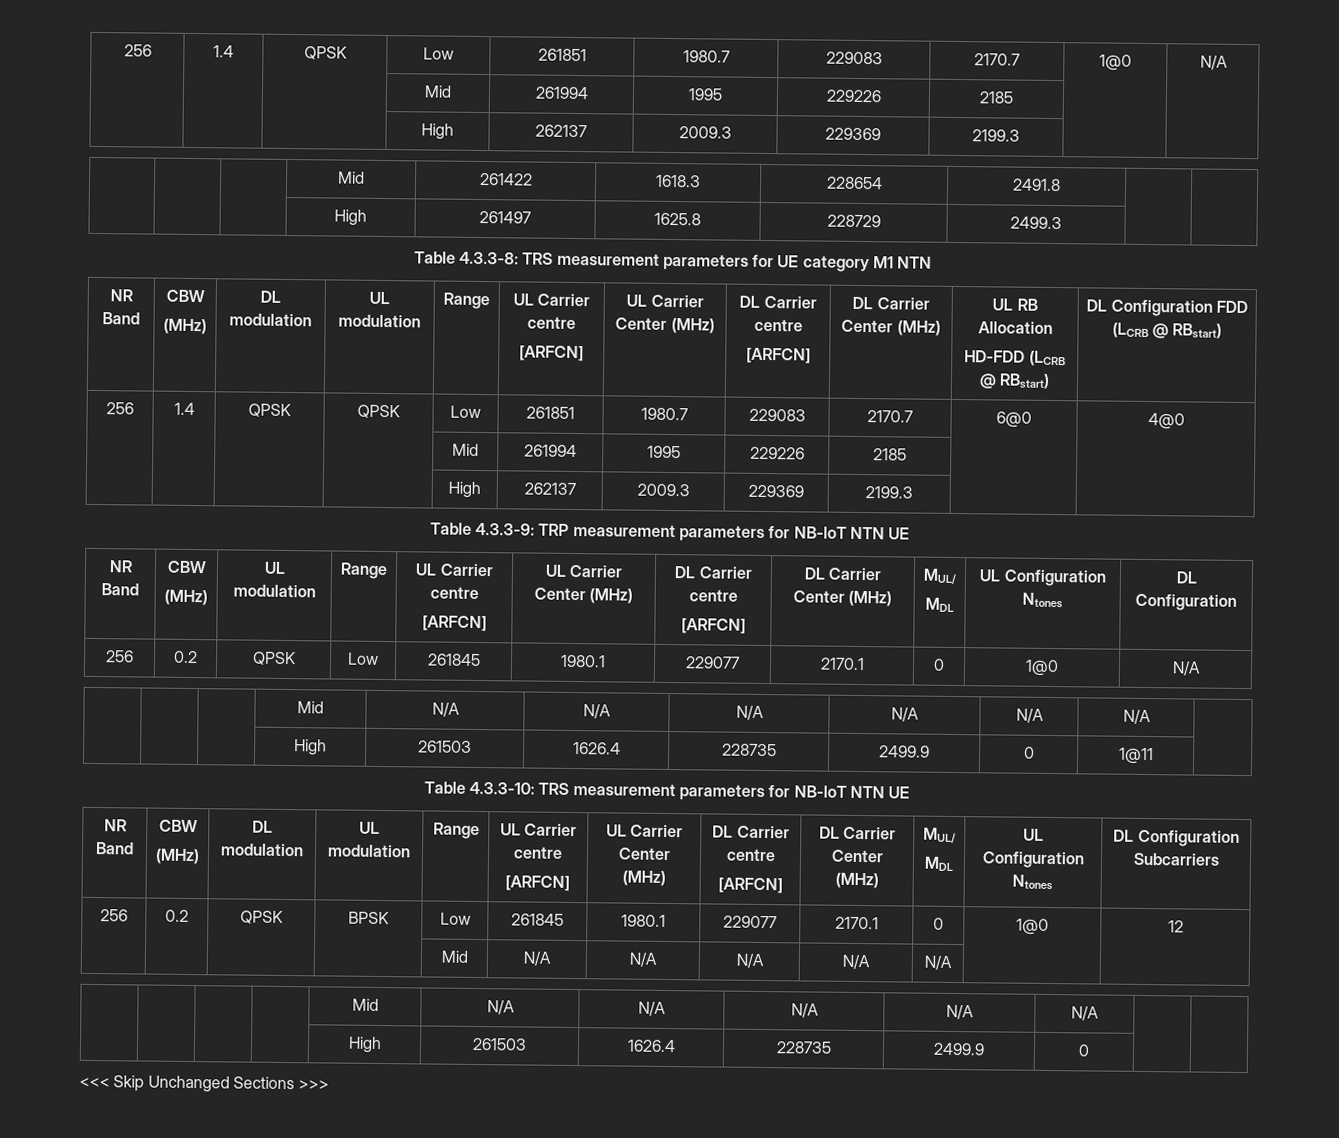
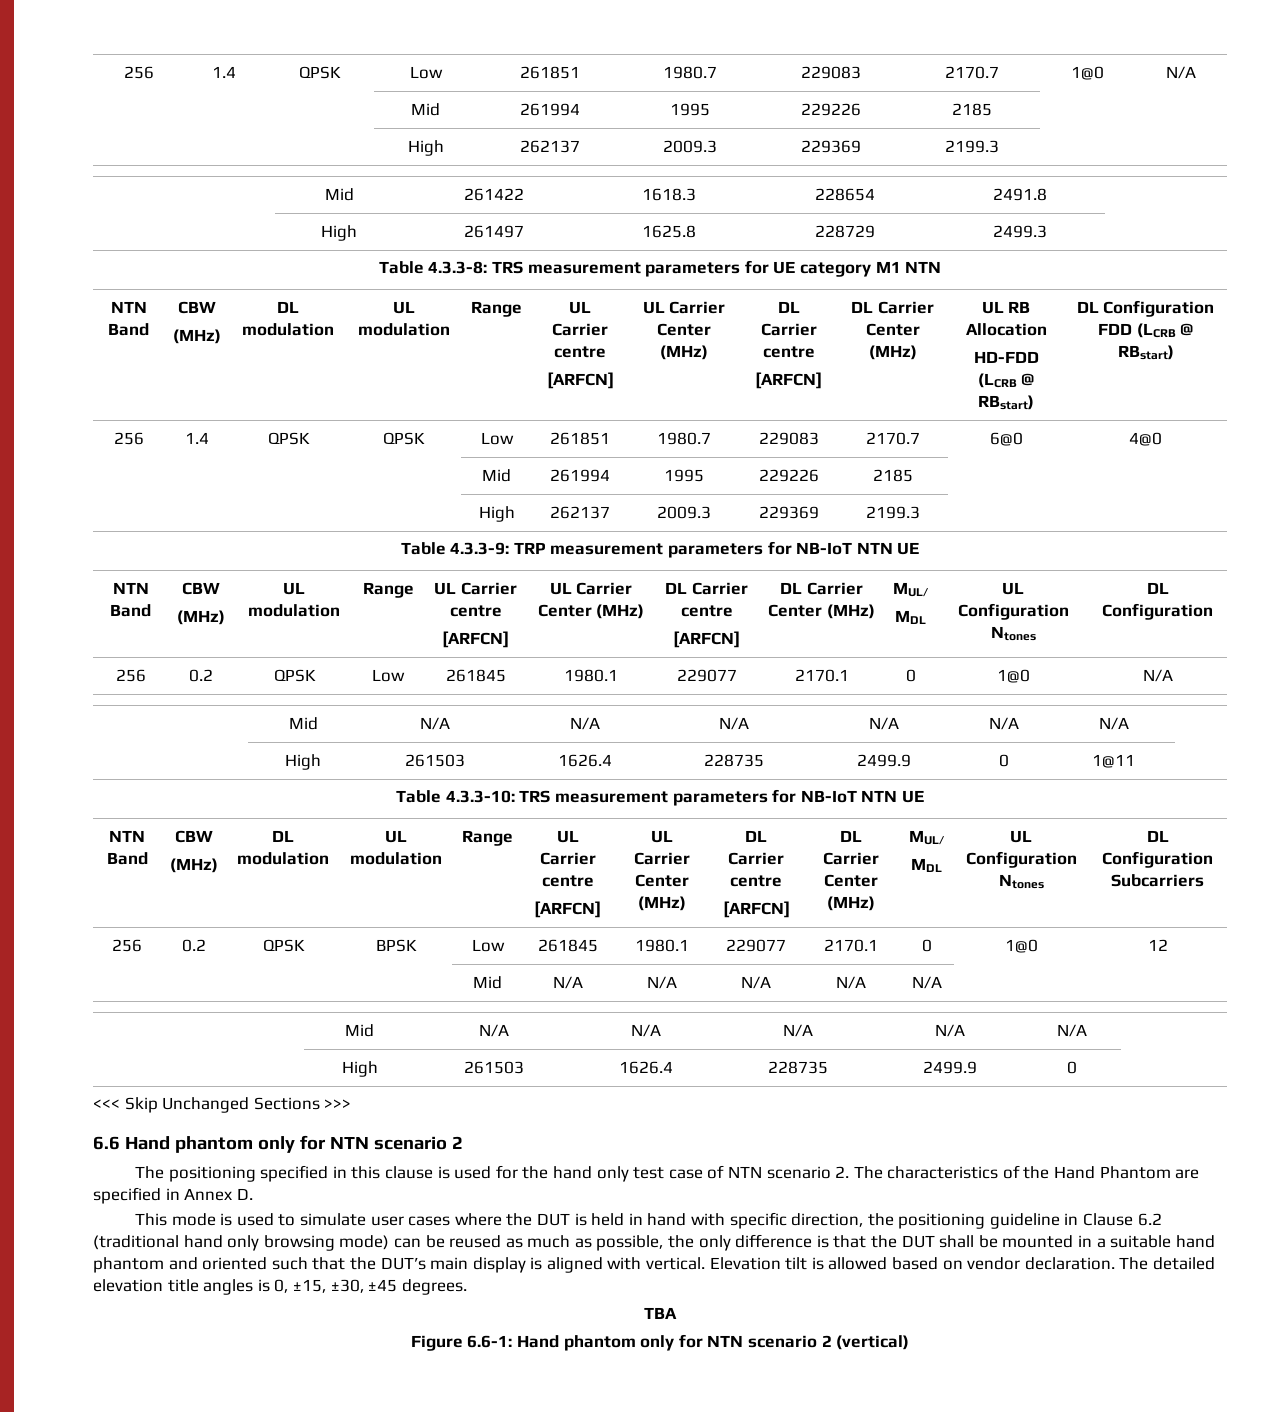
  Table 4.3.3-8: TRS measurement parameters for UE category M1 NTN
- NR Band | CBW
+ NTN Band | CBW
  Table 4.3.3-9: TRP measurement parameters for NB-IoT NTN UE
- NR Band | CBW
+ NTN Band | CBW
  Table 4.3.3-10: TRS measurement parameters for NB-IoT NTN UE
- NR Band | CBW
+ NTN Band | CBW
+ 6.6 Hand phantom only for NTN scenario 2
+ The positioning specified in this clause is used for the hand only test case of NTN scenario 2. The characteristics of the Hand Phantom are specified in Annex D.
+ This mode is used to simulate user cases where the DUT is held in hand with specific direction, the positioning guideline in Clause 6.2 (traditional hand only browsing mode) can be reused as much as possible, the only difference is that the DUT shall be mounted in a suitable hand phantom and oriented such that the DUT’s main display is aligned with vertical. Elevation tilt is allowed based on vendor declaration. The detailed elevation title angles is 0, ±15, ±30, ±45 degrees.
+ TBA
+ Figure 6.6-1: Hand phantom only for NTN scenario 2 (vertical)

